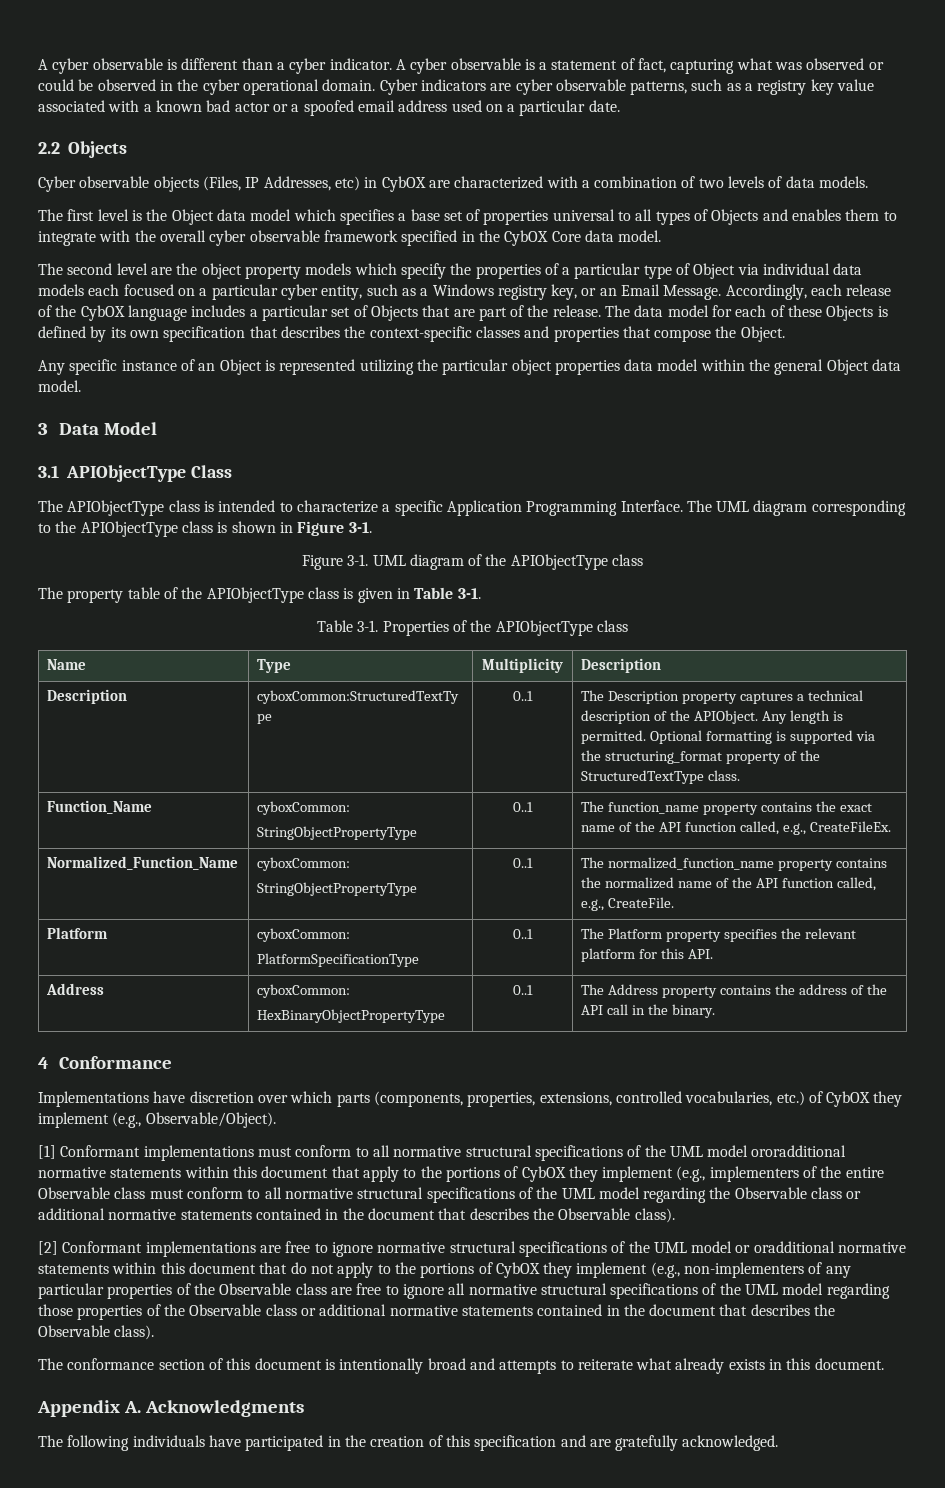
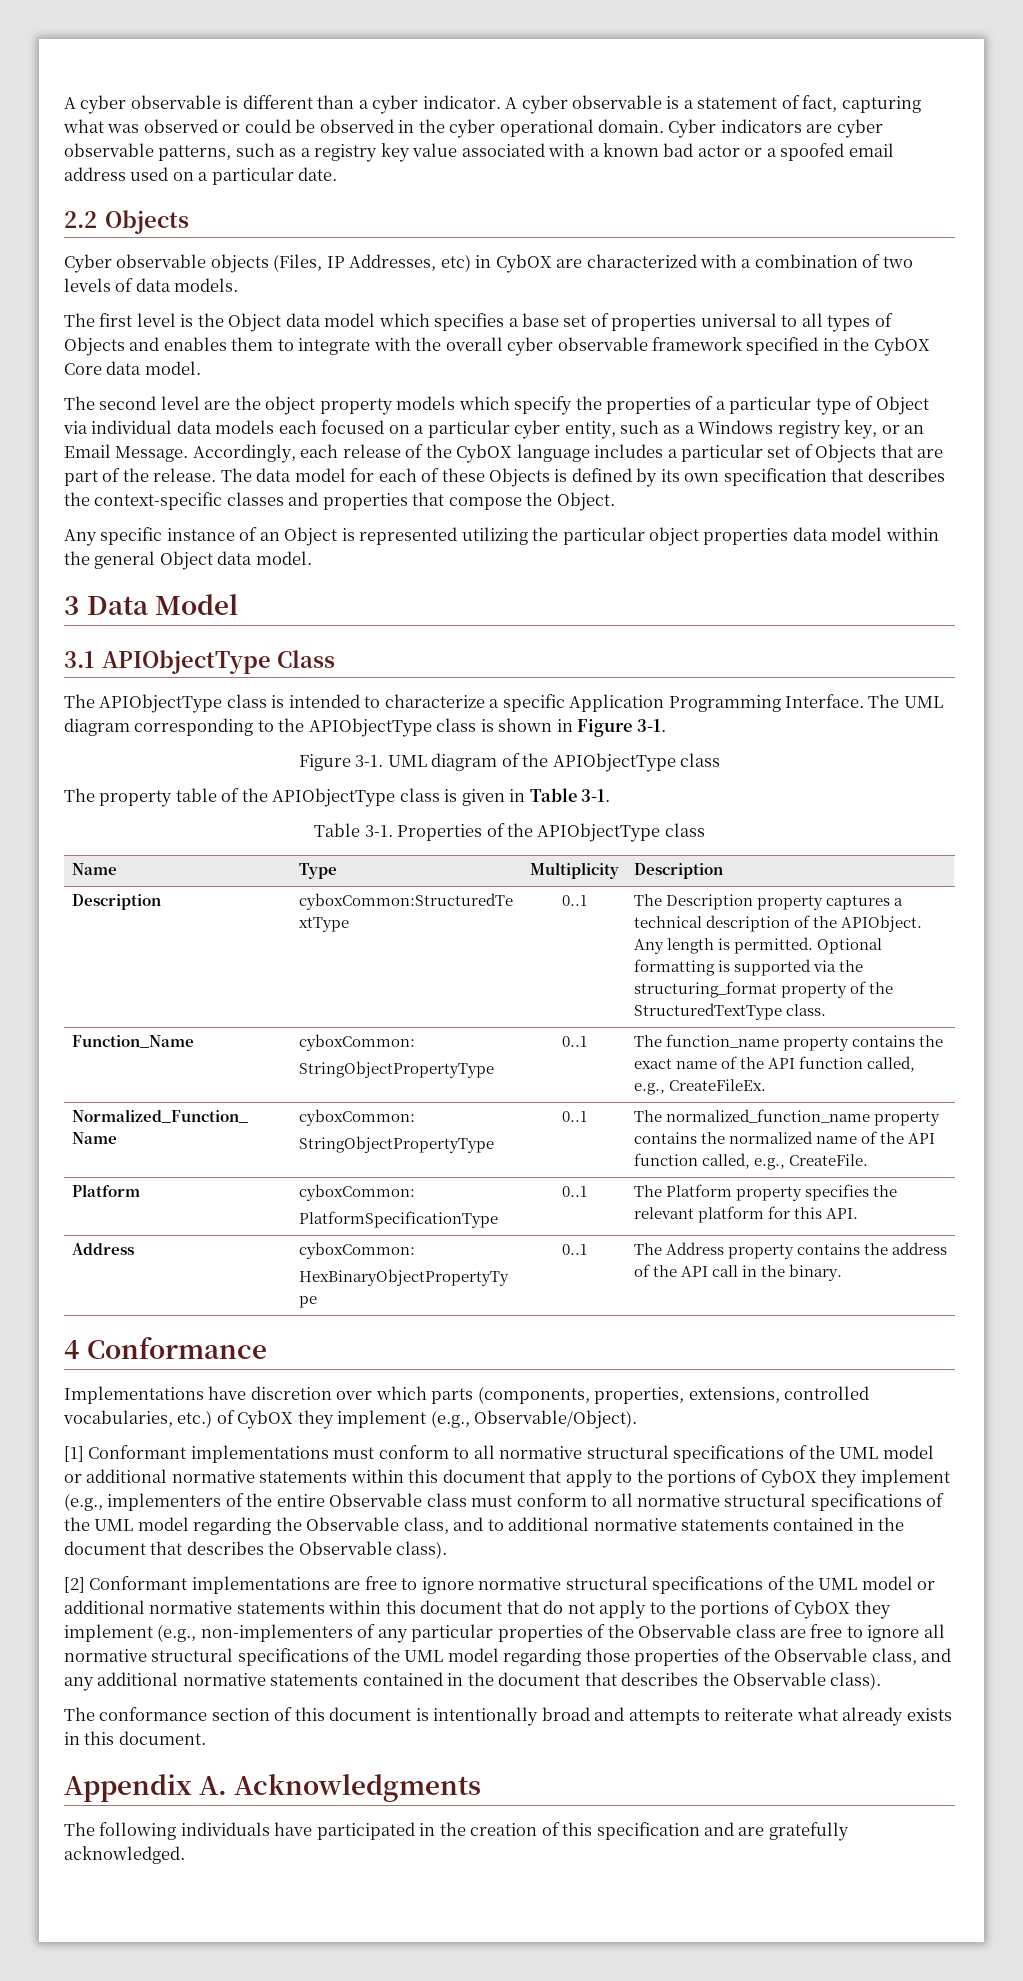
- [1] Conformant implementations must conform to all normative structural specifications of the UML model ororadditional normative statements within this document that apply to the portions of CybOX they implement (e.g., implementers of the entire Observable class must conform to all normative structural specifications of the UML model regarding the Observable class or additional normative statements contained in the document that describes the Observable class).
+ [1] Conformant implementations must conform to all normative structural specifications of the UML model or additional normative statements within this document that apply to the portions of CybOX they implement (e.g., implementers of the entire Observable class must conform to all normative structural specifications of the UML model regarding the Observable class, and to additional normative statements contained in the document that describes the Observable class).
- [2] Conformant implementations are free to ignore normative structural specifications of the UML model or oradditional normative statements within this document that do not apply to the portions of CybOX they implement (e.g., non-implementers of any particular properties of the Observable class are free to ignore all normative structural specifications of the UML model regarding those properties of the Observable class or additional normative statements contained in the document that describes the Observable class).
+ [2] Conformant implementations are free to ignore normative structural specifications of the UML model or additional normative statements within this document that do not apply to the portions of CybOX they implement (e.g., non-implementers of any particular properties of the Observable class are free to ignore all normative structural specifications of the UML model regarding those properties of the Observable class, and any additional normative statements contained in the document that describes the Observable class).

